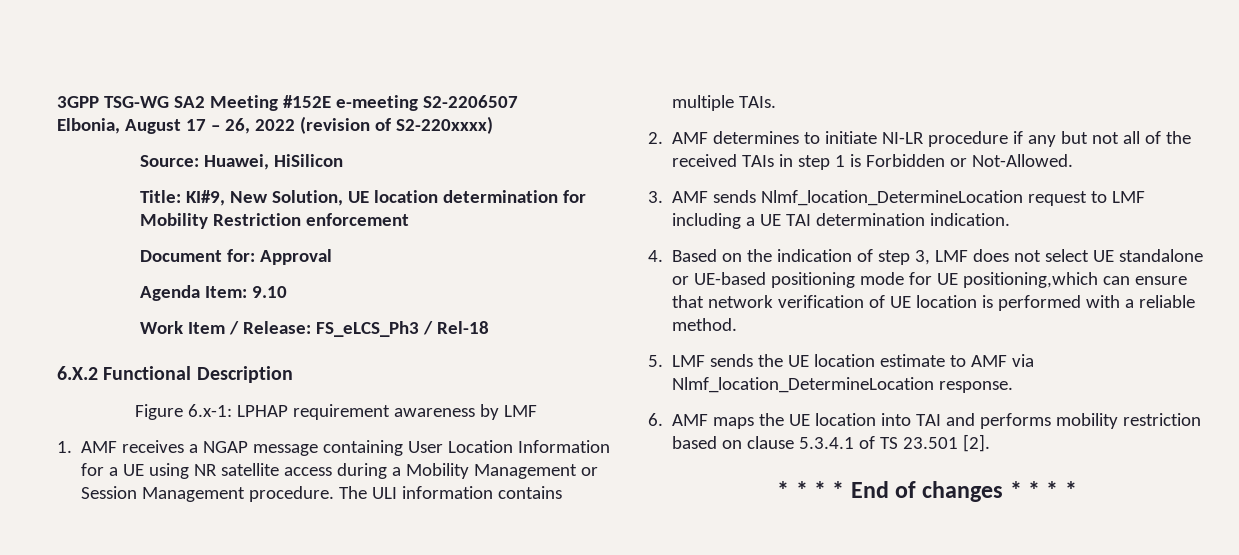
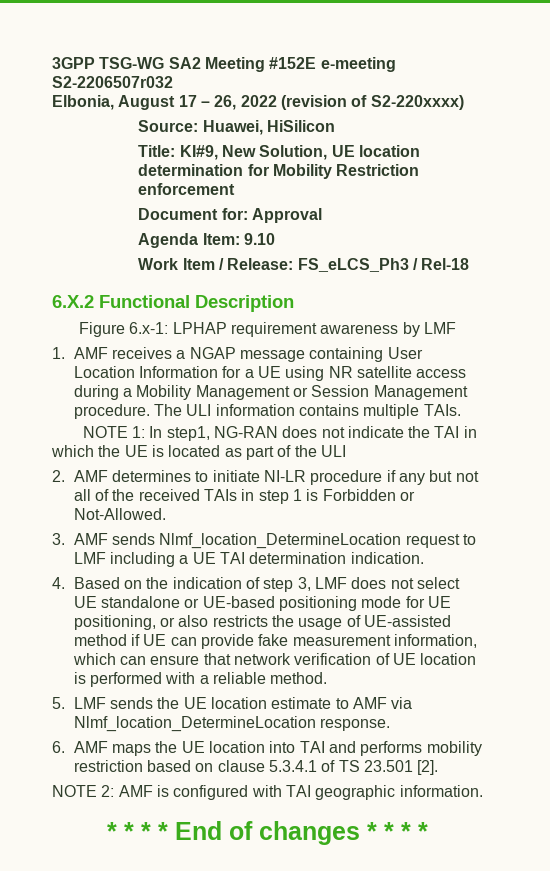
- 3GPP TSG-WG SA2 Meeting #152E e-meeting S2-2206507
+ 3GPP TSG-WG SA2 Meeting #152E e-meeting S2-2206507r032
+ NOTE 1: In step1, NG-RAN does not indicate the TAI in which the UE is located as part of the ULI
- 4. Based on the indication of step 3, LMF does not select UE standalone or UE-based positioning mode for UE positioning,which can ensure that network verification of UE location is performed with a reliable method.
+ 4. Based on the indication of step 3, LMF does not select UE standalone or UE-based positioning mode for UE positioning, or also restricts the usage of UE-assisted method if UE can provide fake measurement information, which can ensure that network verification of UE location is performed with a reliable method.
+ NOTE 2: AMF is configured with TAI geographic information.

